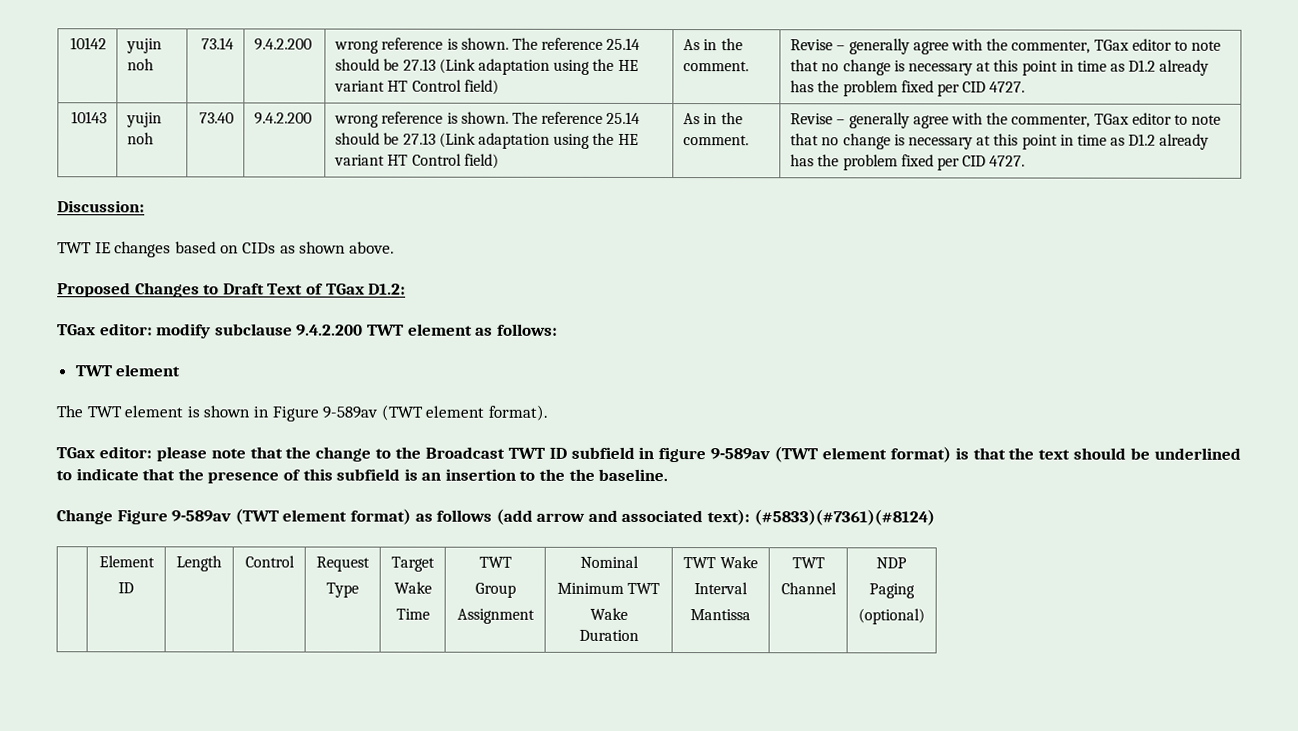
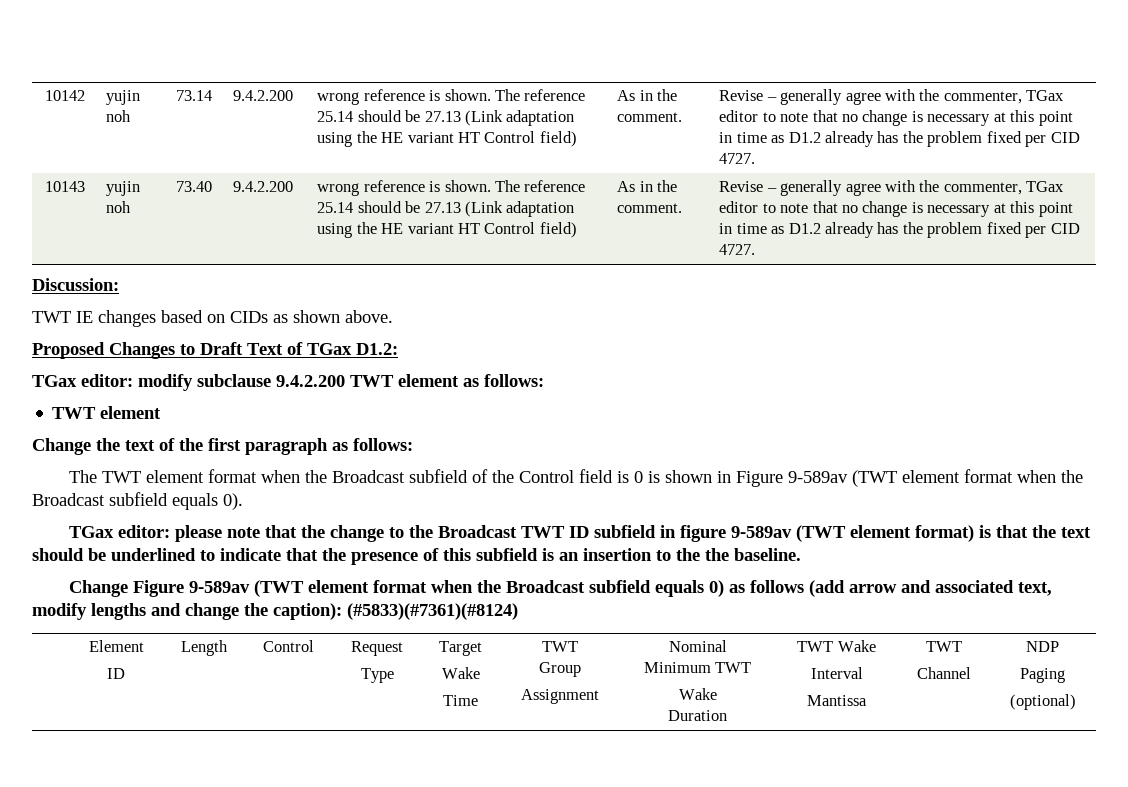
- The TWT element is shown in Figure 9-589av (TWT element format).
+ Change the text of the first paragraph as follows:
+ The TWT element format when the Broadcast subfield of the Control field is 0 is shown in Figure 9-589av (TWT element format when the Broadcast subfield equals 0).
- Change Figure 9-589av (TWT element format) as follows (add arrow and associated text): (#5833)(#7361)(#8124)
+ Change Figure 9-589av (TWT element format when the Broadcast subfield equals 0) as follows (add arrow and associated text, modify lengths and change the caption): (#5833)(#7361)(#8124)

